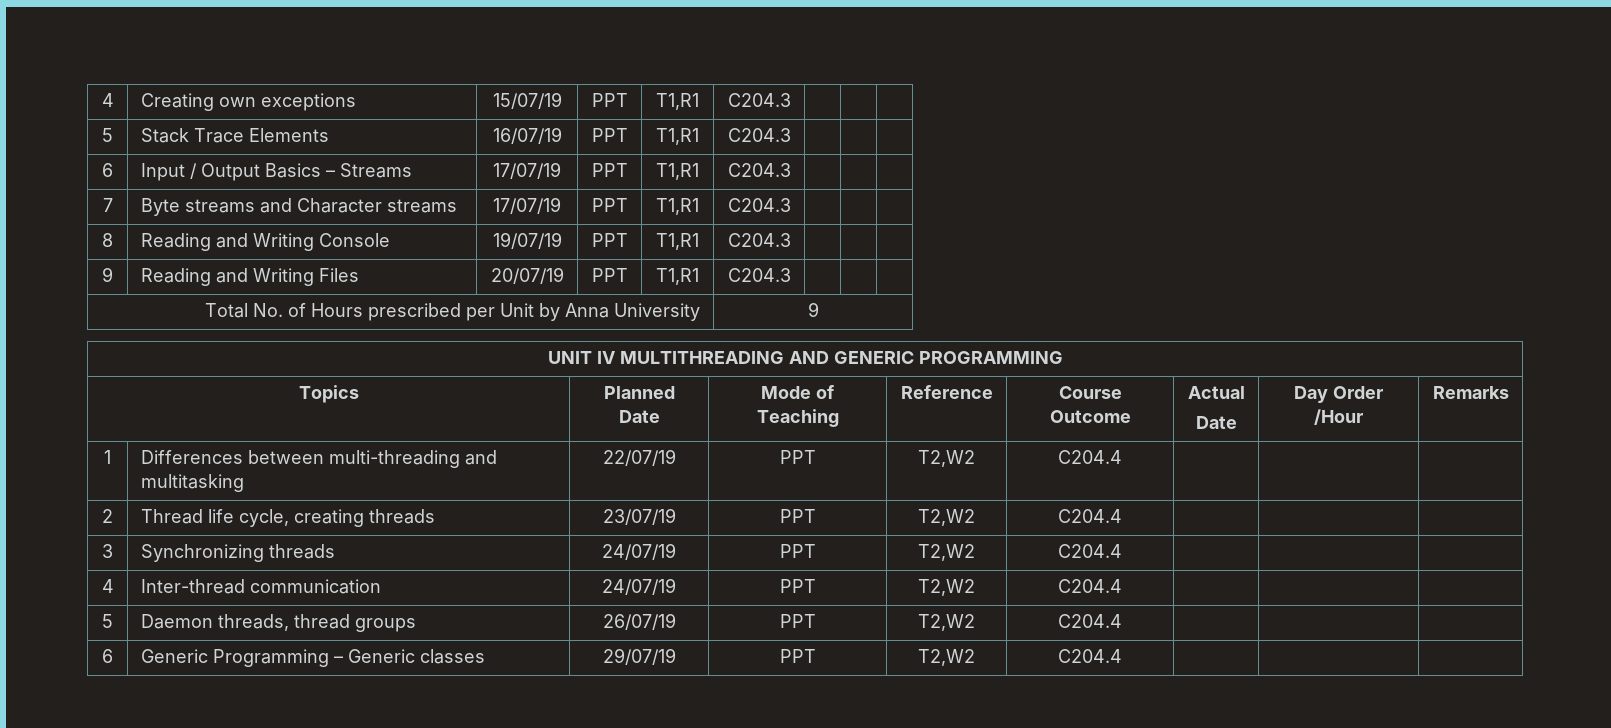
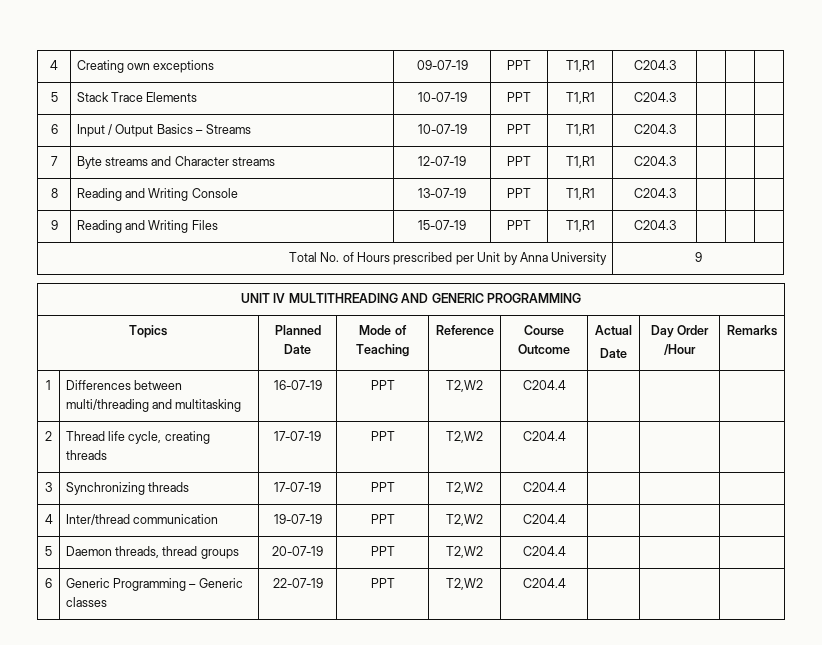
- 4 | Creating own exceptions | 15/07/19 | PPT | T1,R1 | C204.3 | | |
+ 4 | Creating own exceptions | 09-07-19 | PPT | T1,R1 | C204.3 | | |
- 5 | Stack Trace Elements | 16/07/19 | PPT | T1,R1 | C204.3 | | |
+ 5 | Stack Trace Elements | 10-07-19 | PPT | T1,R1 | C204.3 | | |
- 6 | Input / Output Basics – Streams | 17/07/19 | PPT | T1,R1 | C204.3 | | |
+ 6 | Input / Output Basics – Streams | 10-07-19 | PPT | T1,R1 | C204.3 | | |
- 7 | Byte streams and Character streams | 17/07/19 | PPT | T1,R1 | C204.3 | | |
+ 7 | Byte streams and Character streams | 12-07-19 | PPT | T1,R1 | C204.3 | | |
- 8 | Reading and Writing Console | 19/07/19 | PPT | T1,R1 | C204.3 | | |
+ 8 | Reading and Writing Console | 13-07-19 | PPT | T1,R1 | C204.3 | | |
- 9 | Reading and Writing Files | 20/07/19 | PPT | T1,R1 | C204.3 | | |
+ 9 | Reading and Writing Files | 15-07-19 | PPT | T1,R1 | C204.3 | | |
- 1 | Differences between multi-threading and multitasking | 22/07/19 | PPT | T2,W2 | C204.4 | | |
+ 1 | Differences between multi/threading and multitasking | 16-07-19 | PPT | T2,W2 | C204.4 | | |
- 2 | Thread life cycle, creating threads | 23/07/19 | PPT | T2,W2 | C204.4 | | |
+ 2 | Thread life cycle, creating threads | 17-07-19 | PPT | T2,W2 | C204.4 | | |
- 3 | Synchronizing threads | 24/07/19 | PPT | T2,W2 | C204.4 | | |
+ 3 | Synchronizing threads | 17-07-19 | PPT | T2,W2 | C204.4 | | |
- 4 | Inter-thread communication | 24/07/19 | PPT | T2,W2 | C204.4 | | |
+ 4 | Inter/thread communication | 19-07-19 | PPT | T2,W2 | C204.4 | | |
- 5 | Daemon threads, thread groups | 26/07/19 | PPT | T2,W2 | C204.4 | | |
+ 5 | Daemon threads, thread groups | 20-07-19 | PPT | T2,W2 | C204.4 | | |
- 6 | Generic Programming – Generic classes | 29/07/19 | PPT | T2,W2 | C204.4 | | |
+ 6 | Generic Programming – Generic classes | 22-07-19 | PPT | T2,W2 | C204.4 | | |

